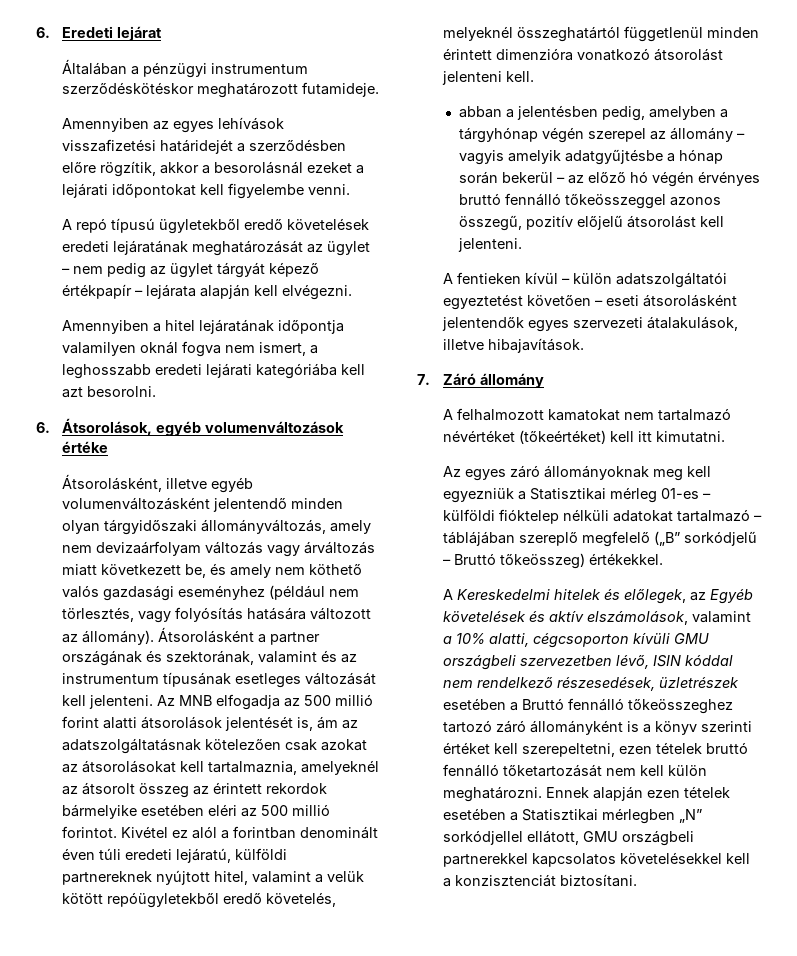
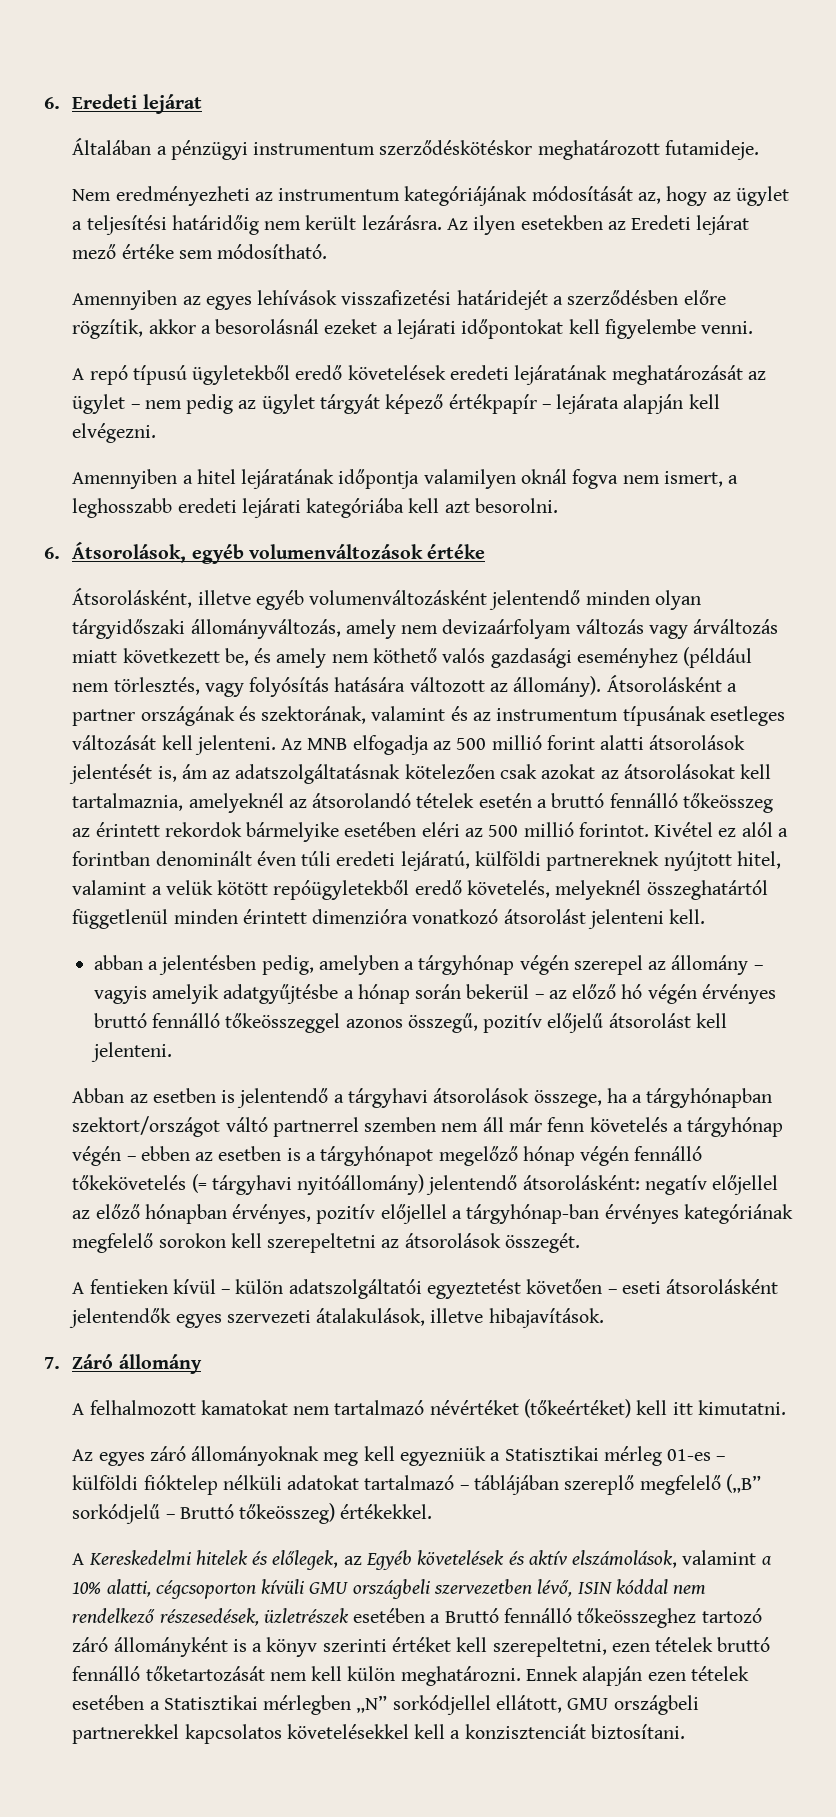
+ Nem eredményezheti az instrumentum kategóriájának módosítását az, hogy az ügylet a teljesítési határidőig nem került lezárásra. Az ilyen esetekben az Eredeti lejárat mező értéke sem módosítható.
- Az MNB elfogadja az 500 millió forint alatti átsorolások jelentését is, ám az adatszolgáltatásnak kötelezően csak azokat az átsorolásokat kell tartalmaznia, amelyeknél az átsorolt összeg az érintett rekordok bármelyike esetében eléri az 500 millió forintot.
+ Az MNB elfogadja az 500 millió forint alatti átsorolások jelentését is, ám az adatszolgáltatásnak kötelezően csak azokat az átsorolásokat kell tartalmaznia, amelyeknél az átsorolandó tételek esetén a bruttó fennálló tőkeösszeg az érintett rekordok bármelyike esetében eléri az 500 millió forintot.
+ Abban az esetben is jelentendő a tárgyhavi átsorolások összege, ha a tárgyhónapban szektort/országot váltó partnerrel szemben nem áll már fenn követelés a tárgyhónap végén – ebben az esetben is a tárgyhónapot megelőző hónap végén fennálló tőkekövetelés (= tárgyhavi nyitóállomány) jelentendő átsorolásként: negatív előjellel az előző hónapban érvényes, pozitív előjellel a tárgyhónap-ban érvényes kategóriának megfelelő sorokon kell szerepeltetni az átsorolások összegét.

